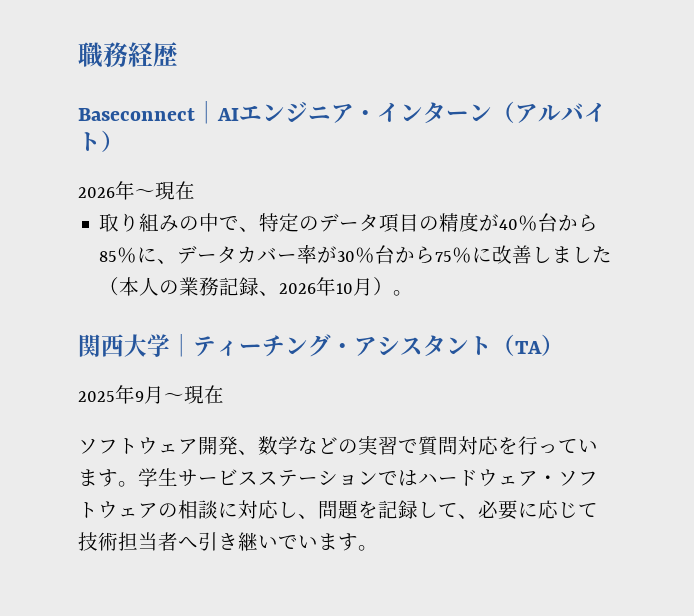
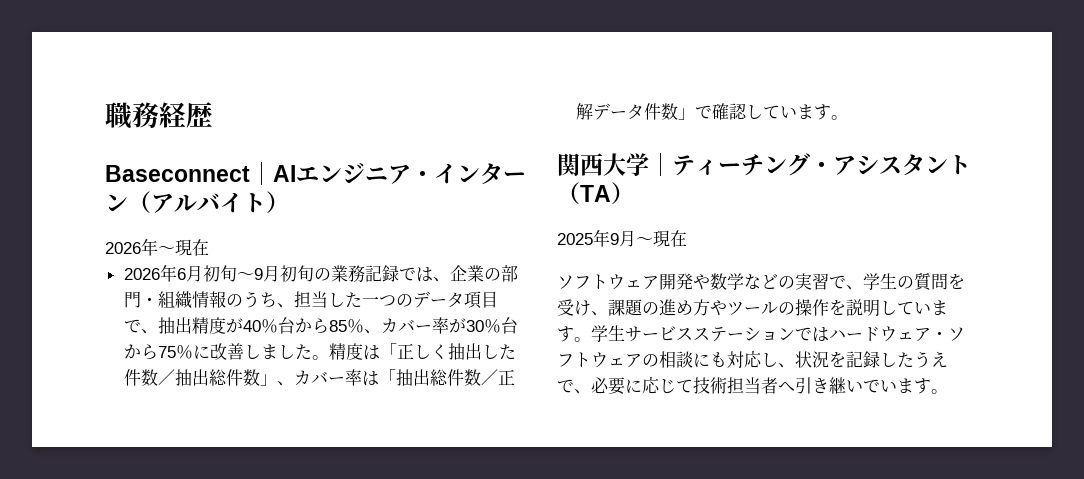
- 取り組みの中で、特定のデータ項目の精度が40％台から85％に、データカバー率が30％台から75％に改善しました（本人の業務記録、2026年10月）。
+ 2026年6月初旬～9月初旬の業務記録では、企業の部門・組織情報のうち、担当した一つのデータ項目で、抽出精度が40％台から85％、カバー率が30％台から75％に改善しました。精度は「正しく抽出した件数／抽出総件数」、カバー率は「抽出総件数／正解データ件数」で確認しています。
- ソフトウェア開発、数学などの実習で質問対応を行っています。
+ ソフトウェア開発や数学などの実習で、学生の質問を受け、課題の進め方やツールの操作を説明しています。
- 学生サービスステーションではハードウェア・ソフトウェアの相談に対応し、問題を記録して、必要に応じて技術担当者へ引き継いでいます。
+ 学生サービスステーションではハードウェア・ソフトウェアの相談にも対応し、状況を記録したうえで、必要に応じて技術担当者へ引き継いでいます。

